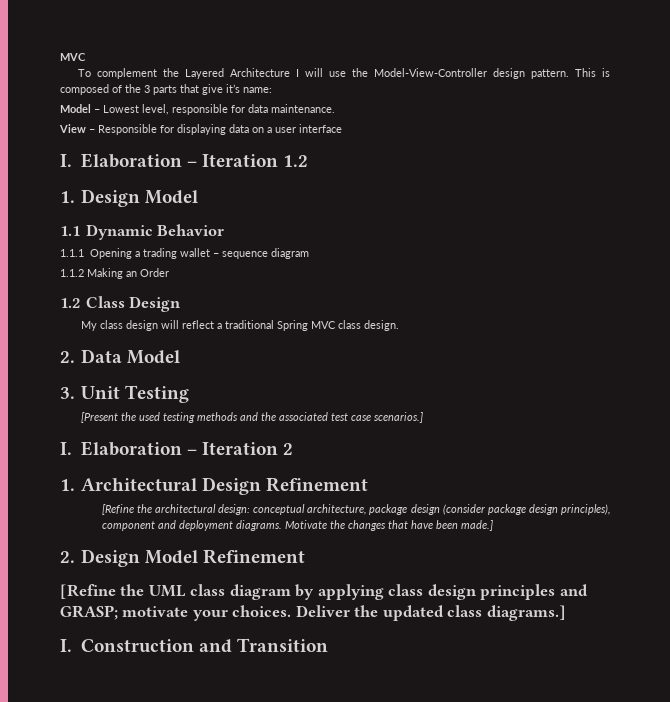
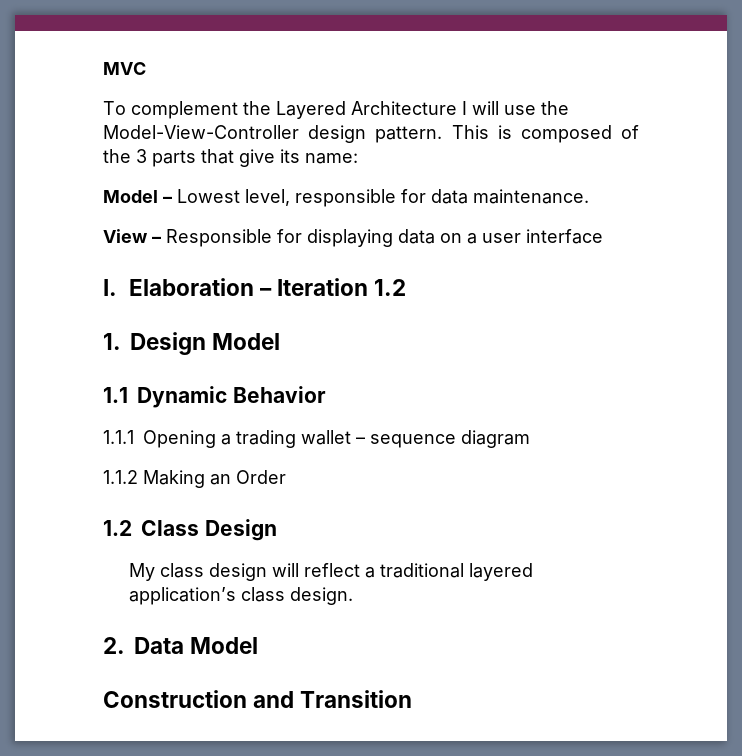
- This is composed of the 3 parts that give it’s name:
+ This is composed of the 3 parts that give its name:
- My class design will reflect a traditional Spring MVC class design.
+ My class design will reflect a traditional layered application’s class design.
- 3. Unit Testing
- [Present the used testing methods and the associated test case scenarios.]
- I. Elaboration – Iteration 2
- 1. Architectural Design Refinement
- [Refine the architectural design: conceptual architecture, package design (consider package design principles), component and deployment diagrams. Motivate the changes that have been made.]
- 2. Design Model Refinement
- [Refine the UML class diagram by applying class design principles and GRASP; motivate your choices. Deliver the updated class diagrams.]
- I. Construction and Transition
+ Construction and Transition

